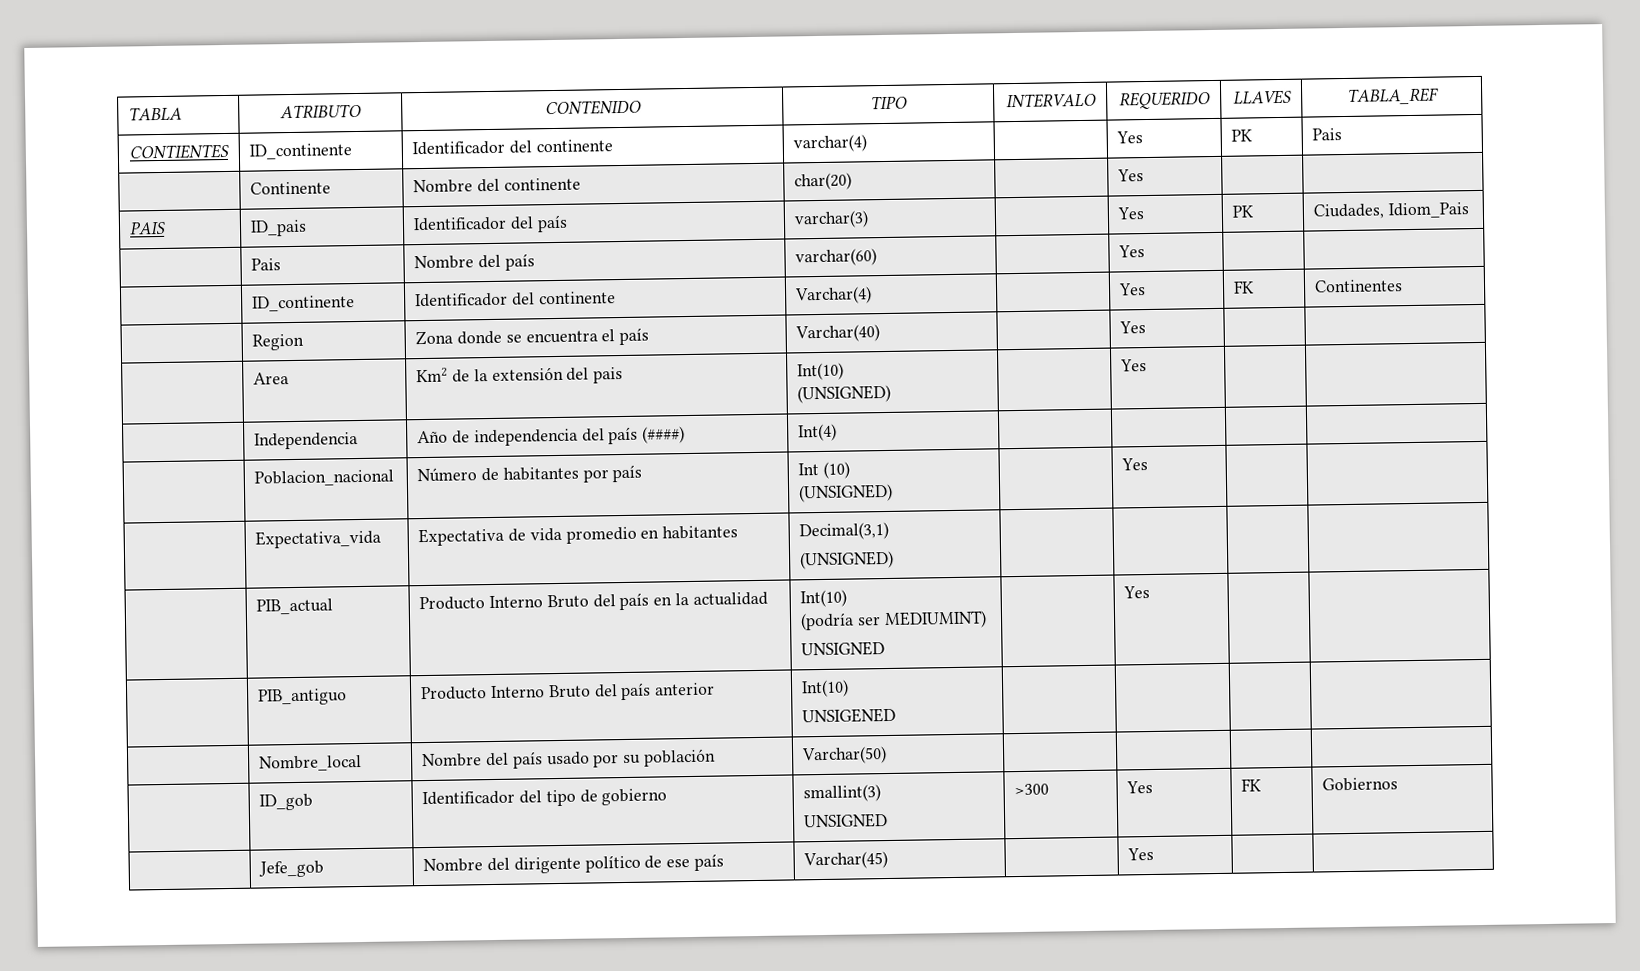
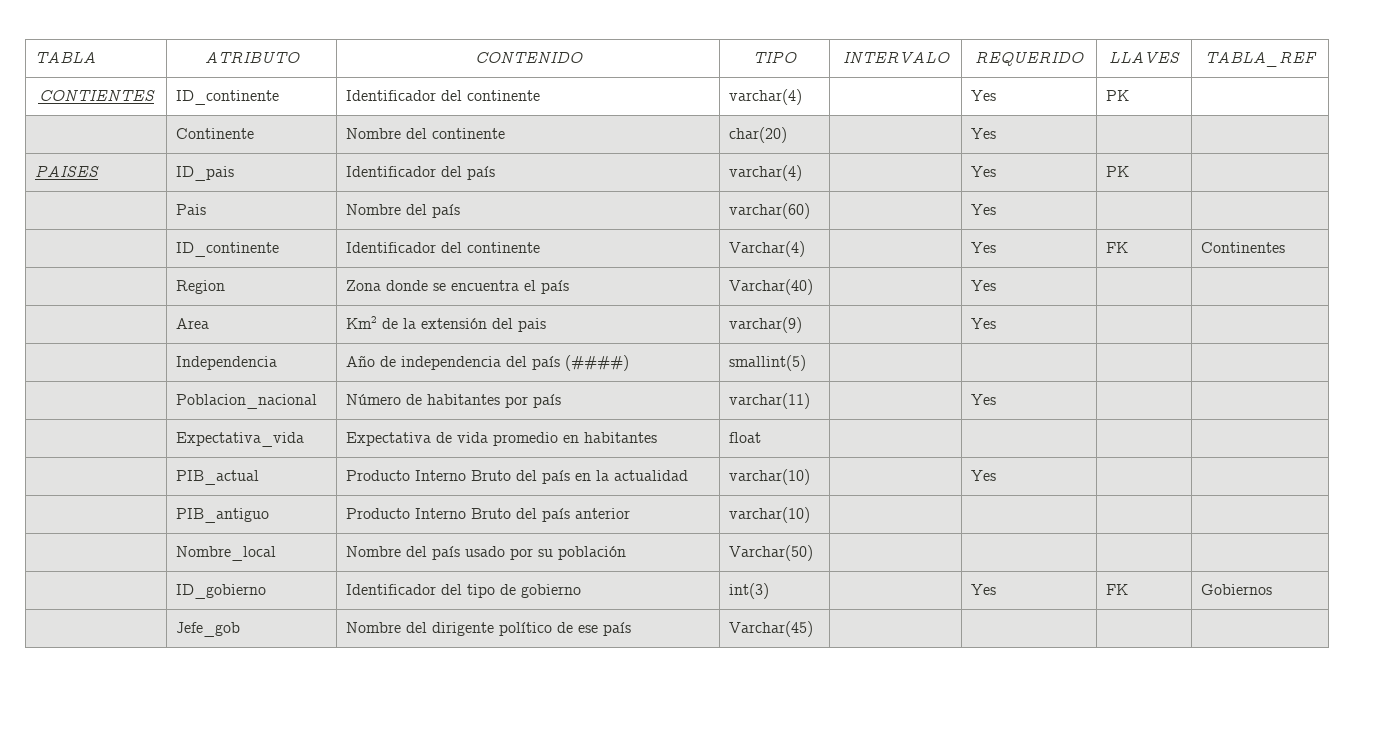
- CONTIENTES | ID_continente | Identificador del continente | varchar(4) | | Yes | PK | Pais
+ CONTIENTES | ID_continente | Identificador del continente | varchar(4) | | Yes | PK |
- PAIS | ID_pais | Identificador del país | varchar(3) | | Yes | PK | Ciudades, Idiom_Pais
+ PAISES | ID_pais | Identificador del país | varchar(4) | | Yes | PK |
- | Area | Km2 de la extensión del pais | Int(10)
- (UNSIGNED) | | Yes | |
+ | Area | Km2 de la extensión del pais | varchar(9) | | Yes | |
- | Independencia | Año de independencia del país (####) | Int(4) | | | |
+ | Independencia | Año de independencia del país (####) | smallint(5) | | | |
- | Poblacion_nacional | Número de habitantes por país | Int (10)
- (UNSIGNED) | | Yes | |
+ | Poblacion_nacional | Número de habitantes por país | varchar(11) | | Yes | |
- | Expectativa_vida | Expectativa de vida promedio en habitantes | Decimal(3,1)
- (UNSIGNED) | | | |
+ | Expectativa_vida | Expectativa de vida promedio en habitantes | float | | | |
- | PIB_actual | Producto Interno Bruto del país en la actualidad | Int(10)
- (podría ser MEDIUMINT)
- UNSIGNED | | Yes | |
+ | PIB_actual | Producto Interno Bruto del país en la actualidad | varchar(10) | | Yes | |
- | PIB_antiguo | Producto Interno Bruto del país anterior | Int(10)
- UNSIGENED | | | |
+ | PIB_antiguo | Producto Interno Bruto del país anterior | varchar(10) | | | |
- | ID_gob | Identificador del tipo de gobierno | smallint(3)
- UNSIGNED | >300 | Yes | FK | Gobiernos
+ | ID_gobierno | Identificador del tipo de gobierno | int(3) | | Yes | FK | Gobiernos
- | Jefe_gob | Nombre del dirigente político de ese país | Varchar(45) | | Yes | |
+ | Jefe_gob | Nombre del dirigente político de ese país | Varchar(45) | | | |

